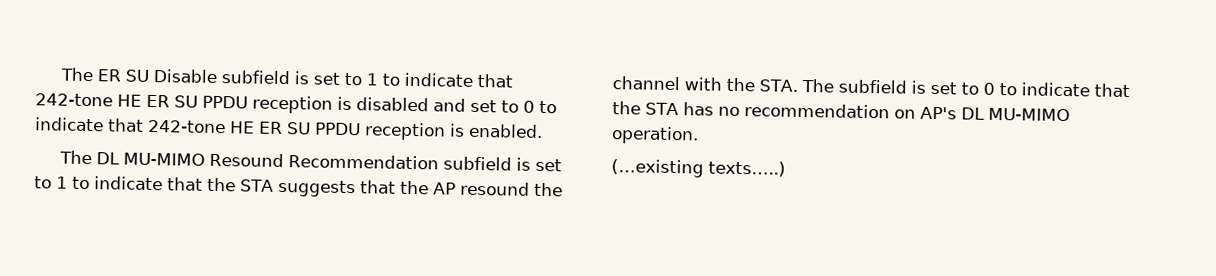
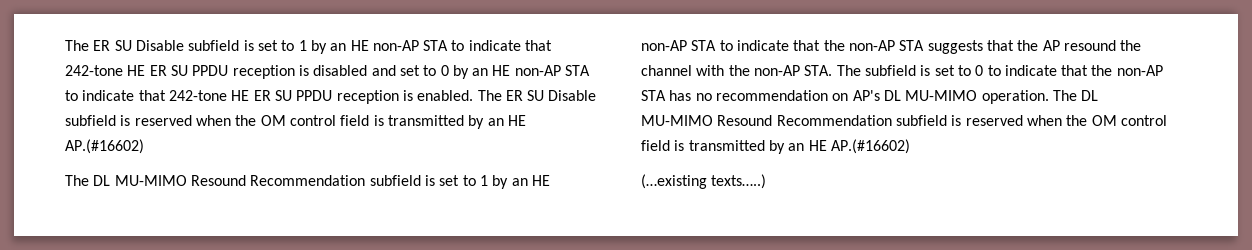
- The ER SU Disable subfield is set to 1 to indicate that 242-tone HE ER SU PPDU reception is disabled and set to 0 to indicate that 242-tone HE ER SU PPDU reception is enabled.
+ The ER SU Disable subfield is set to 1 by an HE non-AP STA to indicate that 242-tone HE ER SU PPDU reception is disabled and set to 0 by an HE non-AP STA to indicate that 242-tone HE ER SU PPDU reception is enabled. The ER SU Disable subfield is reserved when the OM control field is transmitted by an HE AP.(#16602)
- The DL MU-MIMO Resound Recommendation subfield is set to 1 to indicate that the STA suggests that the AP resound the channel with the STA. The subfield is set to 0 to indicate that the STA has no recommendation on AP's DL MU-MIMO operation.
+ The DL MU-MIMO Resound Recommendation subfield is set to 1 by an HE non-AP STA to indicate that the non-AP STA suggests that the AP resound the channel with the non-AP STA. The subfield is set to 0 to indicate that the non-AP STA has no recommendation on AP's DL MU-MIMO operation. The DL MU-MIMO Resound Recommendation subfield is reserved when the OM control field is transmitted by an HE AP.(#16602)

